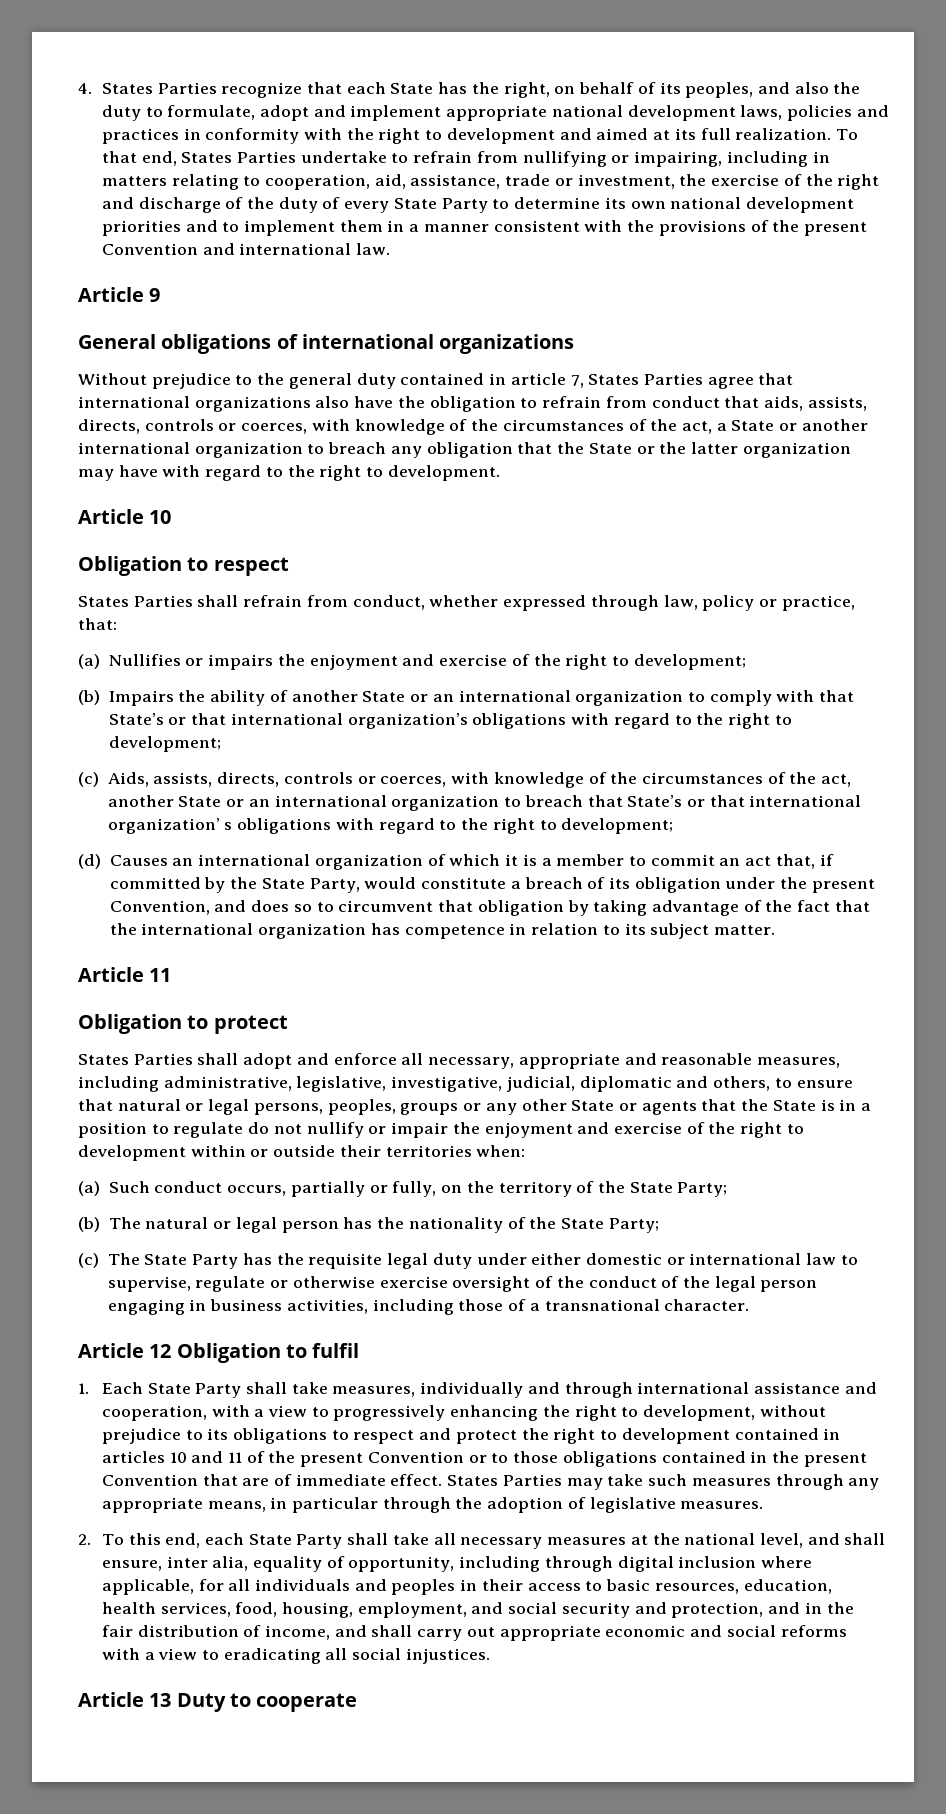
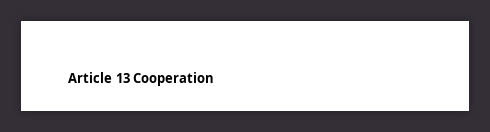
- 4. States Parties recognize that each State has the right, on behalf of its peoples, and also the duty to formulate, adopt and implement appropriate national development laws, policies and practices in conformity with the right to development and aimed at its full realization. To that end, States Parties undertake to refrain from nullifying or impairing, including in matters relating to cooperation, aid, assistance, trade or investment, the exercise of the right and discharge of the duty of every State Party to determine its own national development priorities and to implement them in a manner consistent with the provisions of the present Convention and international law.
- Article 9
- General obligations of international organizations
- Without prejudice to the general duty contained in article 7, States Parties agree that international organizations also have the obligation to refrain from conduct that aids, assists, directs, controls or coerces, with knowledge of the circumstances of the act, a State or another international organization to breach any obligation that the State or the latter organization may have with regard to the right to development.
- Article 10
- Obligation to respect
- States Parties shall refrain from conduct, whether expressed through law, policy or practice, that:
- (a) Nullifies or impairs the enjoyment and exercise of the right to development;
- (b) Impairs the ability of another State or an international organization to comply with that State’s or that international organization’s obligations with regard to the right to development;
- (c) Aids, assists, directs, controls or coerces, with knowledge of the circumstances of the act, another State or an international organization to breach that State’s or that international organization’ s obligations with regard to the right to development;
- (d) Causes an international organization of which it is a member to commit an act that, if committed by the State Party, would constitute a breach of its obligation under the present Convention, and does so to circumvent that obligation by taking advantage of the fact that the international organization has competence in relation to its subject matter.
- Article 11
- Obligation to protect
- States Parties shall adopt and enforce all necessary, appropriate and reasonable measures, including administrative, legislative, investigative, judicial, diplomatic and others, to ensure that natural or legal persons, peoples, groups or any other State or agents that the State is in a position to regulate do not nullify or impair the enjoyment and exercise of the right to development within or outside their territories when:
- (a) Such conduct occurs, partially or fully, on the territory of the State Party;
- (b) The natural or legal person has the nationality of the State Party;
- (c) The State Party has the requisite legal duty under either domestic or international law to supervise, regulate or otherwise exercise oversight of the conduct of the legal person engaging in business activities, including those of a transnational character.
- Article 12 Obligation to fulfil
- 1. Each State Party shall take measures, individually and through international assistance and cooperation, with a view to progressively enhancing the right to development, without prejudice to its obligations to respect and protect the right to development contained in articles 10 and 11 of the present Convention or to those obligations contained in the present Convention that are of immediate effect. States Parties may take such measures through any appropriate means, in particular through the adoption of legislative measures.
- 2. To this end, each State Party shall take all necessary measures at the national level, and shall ensure, inter alia, equality of opportunity, including through digital inclusion where applicable, for all individuals and peoples in their access to basic resources, education, health services, food, housing, employment, and social security and protection, and in the fair distribution of income, and shall carry out appropriate economic and social reforms with a view to eradicating all social injustices.
- Article 13 Duty to cooperate
+ Article 13 Cooperation

